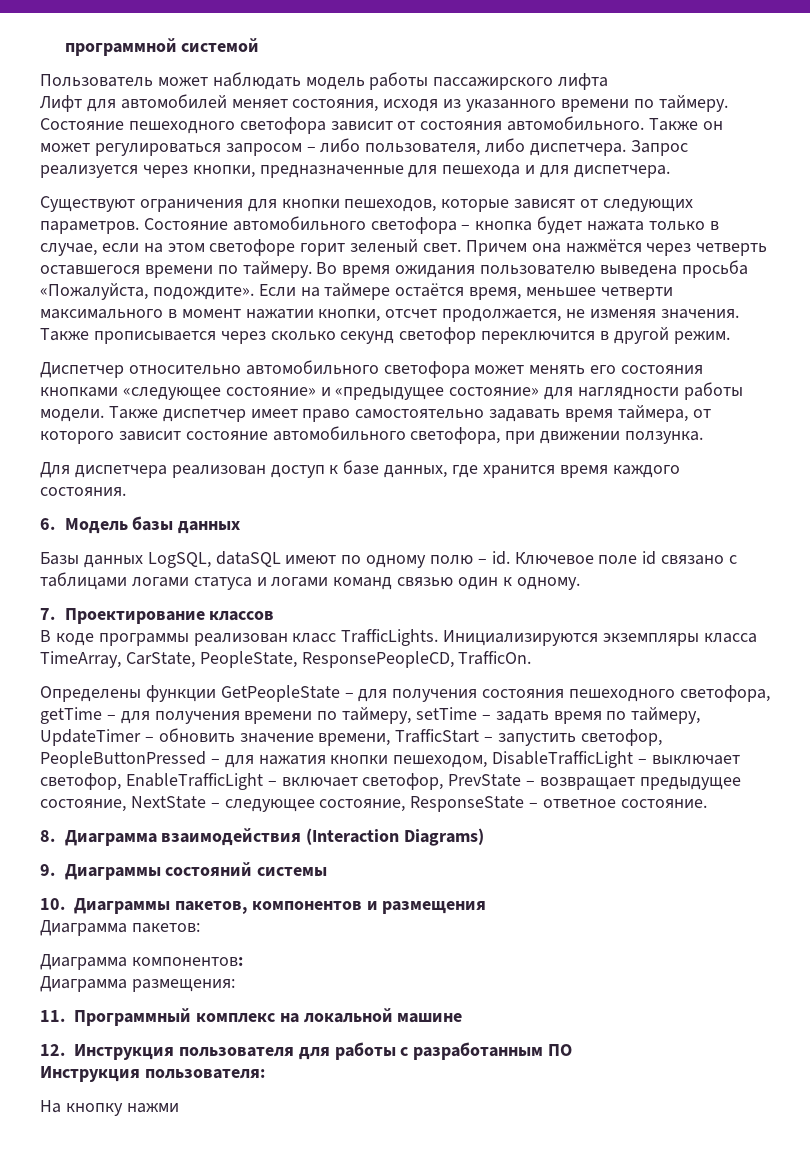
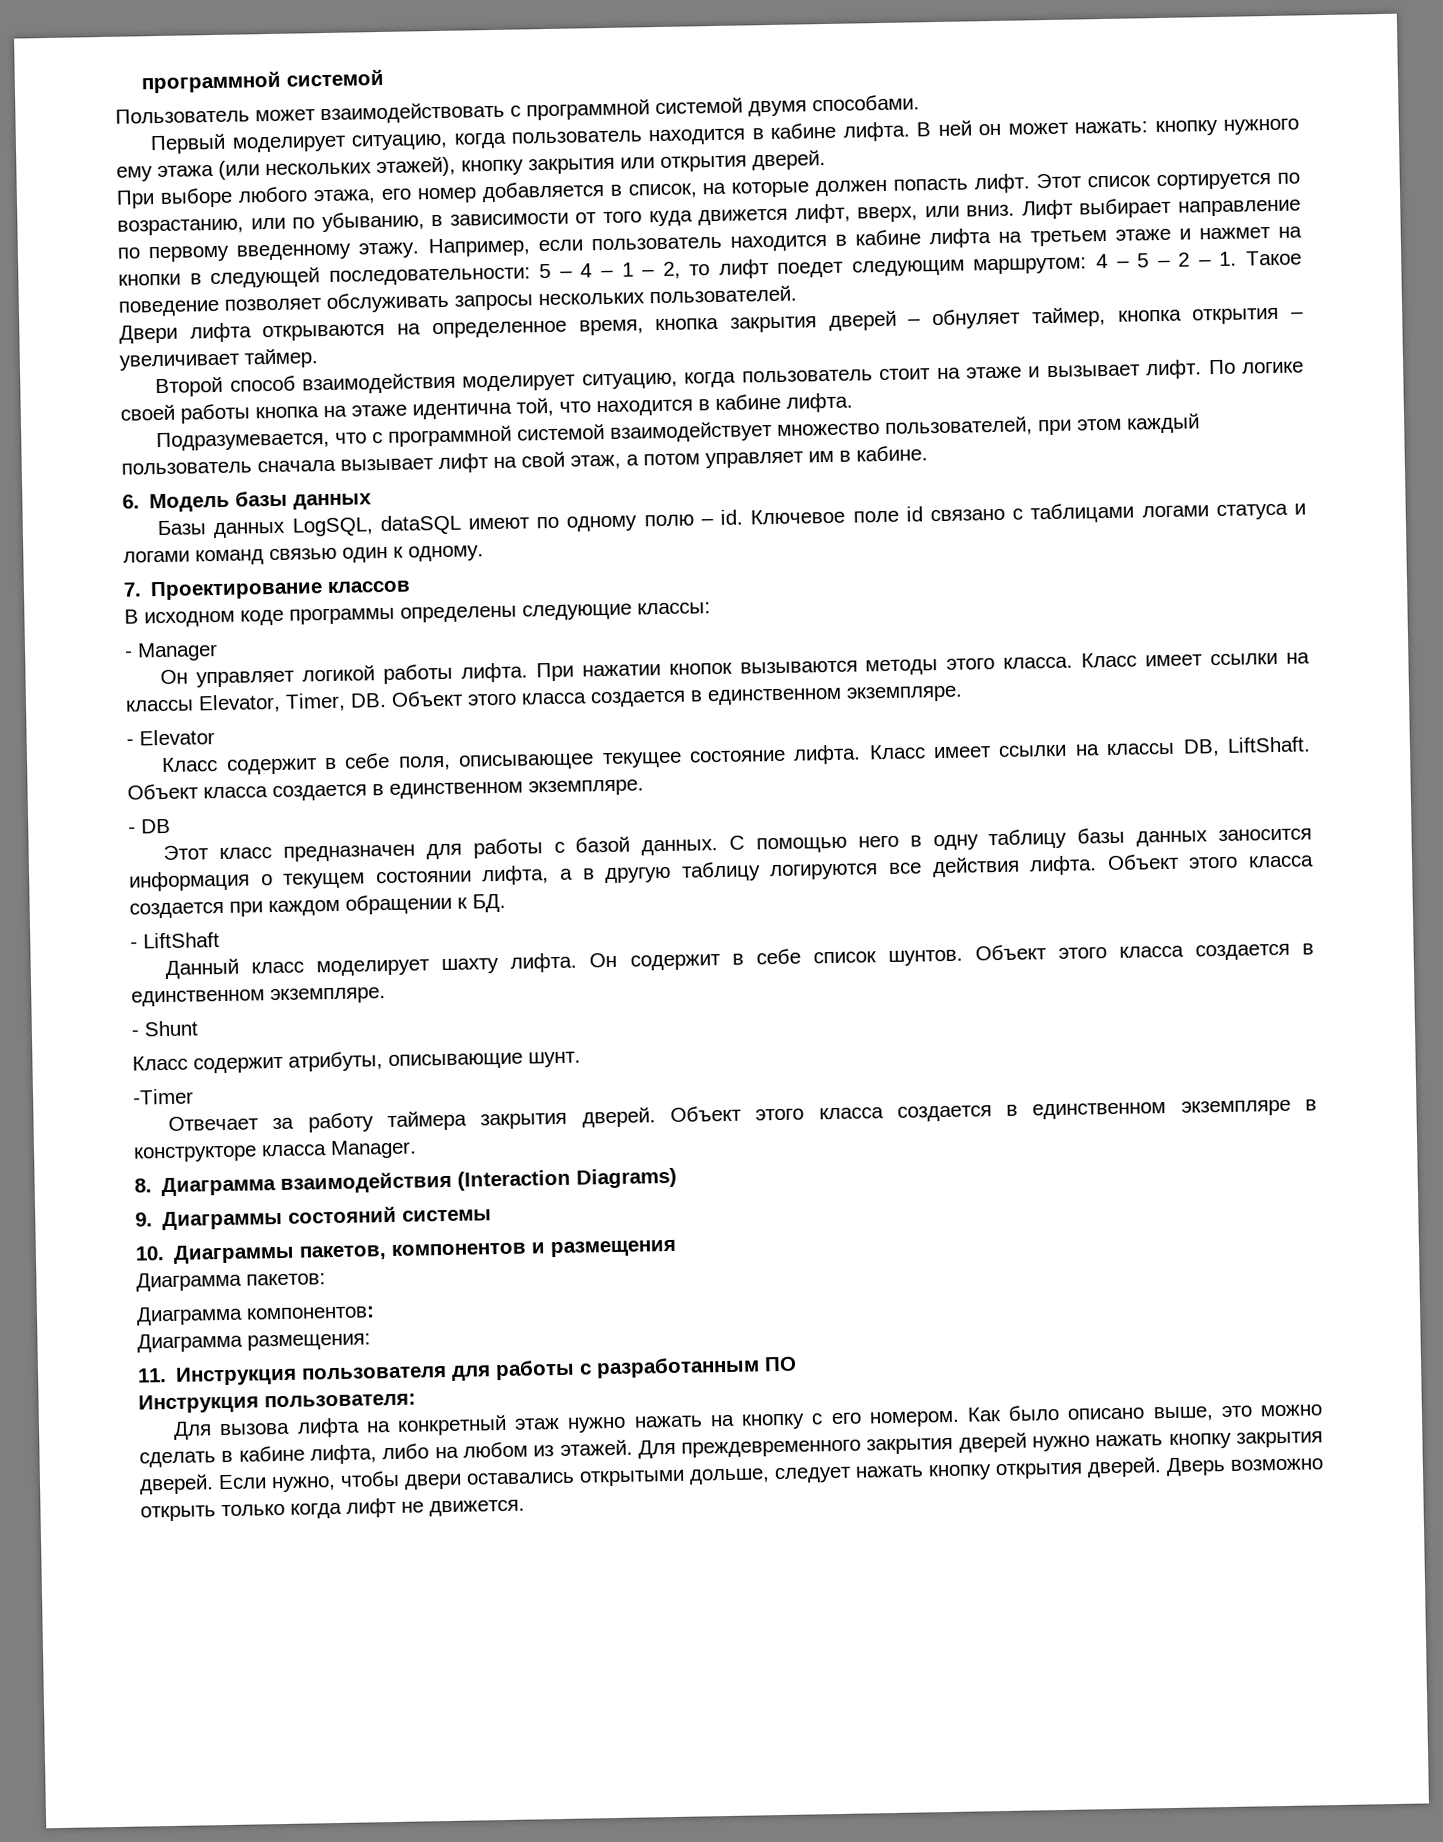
- Пользователь может наблюдать модель работы пассажирского лифта
- Лифт для автомобилей меняет состояния, исходя из указанного времени по таймеру. Состояние пешеходного светофора зависит от состояния автомобильного. Также он может регулироваться запросом – либо пользователя, либо диспетчера. Запрос реализуется через кнопки, предназначенные для пешехода и для диспетчера.
- Существуют ограничения для кнопки пешеходов, которые зависят от следующих параметров. Состояние автомобильного светофора – кнопка будет нажата только в случае, если на этом светофоре горит зеленый свет. Причем она нажмётся через четверть оставшегося времени по таймеру. Во время ожидания пользователю выведена просьба «Пожалуйста, подождите». Если на таймере остаётся время, меньшее четверти максимального в момент нажатии кнопки, отсчет продолжается, не изменяя значения. Также прописывается через сколько секунд светофор переключится в другой режим.
- Диспетчер относительно автомобильного светофора может менять его состояния кнопками «следующее состояние» и «предыдущее состояние» для наглядности работы модели. Также диспетчер имеет право самостоятельно задавать время таймера, от которого зависит состояние автомобильного светофора, при движении ползунка.
- Для диспетчера реализован доступ к базе данных, где хранится время каждого состояния.
+ Пользователь может взаимодействовать с программной системой двумя способами.
+ Первый моделирует ситуацию, когда пользователь находится в кабине лифта. В ней он может нажать: кнопку нужного ему этажа (или нескольких этажей), кнопку закрытия или открытия дверей.
+ При выборе любого этажа, его номер добавляется в список, на которые должен попасть лифт. Этот список сортируется по возрастанию, или по убыванию, в зависимости от того куда движется лифт, вверх, или вниз. Лифт выбирает направление по первому введенному этажу. Например, если пользователь находится в кабине лифта на третьем этаже и нажмет на кнопки в следующей последовательности: 5 – 4 – 1 – 2, то лифт поедет следующим маршрутом: 4 – 5 – 2 – 1. Такое поведение позволяет обслуживать запросы нескольких пользователей.
+ Двери лифта открываются на определенное время, кнопка закрытия дверей – обнуляет таймер, кнопка открытия – увеличивает таймер.
+ Второй способ взаимодействия моделирует ситуацию, когда пользователь стоит на этаже и вызывает лифт. По логике своей работы кнопка на этаже идентична той, что находится в кабине лифта.
+ Подразумевается, что с программной системой взаимодействует множество пользователей, при этом каждый пользователь сначала вызывает лифт на свой этаж, а потом управляет им в кабине.
- В коде программы реализован класс TrafficLights. Инициализируются экземпляры класса TimeArray, CarState, PeopleState, ResponsePeopleCD, TrafficOn.
- Определены функции GetPeopleState – для получения состояния пешеходного светофора, getTime – для получения времени по таймеру, setTime – задать время по таймеру, UpdateTimer – обновить значение времени, TrafficStart – запустить светофор, PeopleButtonPressed – для нажатия кнопки пешеходом, DisableTrafficLight – выключает светофор, EnableTrafficLight – включает светофор, PrevState – возвращает предыдущее состояние, NextState – следующее состояние, ResponseState – ответное состояние.
+ В исходном коде программы определены следующие классы:
+ - Manager
+ Он управляет логикой работы лифта. При нажатии кнопок вызываются методы этого класса. Класс имеет ссылки на классы Elevator, Timer, DB. Объект этого класса создается в единственном экземпляре.
+ - Elevator
+ Класс содержит в себе поля, описывающее текущее состояние лифта. Класс имеет ссылки на классы DB, LiftShaft. Объект класса создается в единственном экземпляре.
+ - DB
+ Этот класс предназначен для работы с базой данных. С помощью него в одну таблицу базы данных заносится информация о текущем состоянии лифта, а в другую таблицу логируются все действия лифта. Объект этого класса создается при каждом обращении к БД.
+ - LiftShaft
+ Данный класс моделирует шахту лифта. Он содержит в себе список шунтов. Объект этого класса создается в единственном экземпляре.
+ - Shunt
+ Класс содержит атрибуты, описывающие шунт.
+ -Timer
+ Отвечает за работу таймера закрытия дверей. Объект этого класса создается в единственном экземпляре в конструкторе класса Manager.
- 11. Программный комплекс на локальной машине
- 12. Инструкция пользователя для работы с разработанным ПО
+ 11. Инструкция пользователя для работы с разработанным ПО
- На кнопку нажми
+ Для вызова лифта на конкретный этаж нужно нажать на кнопку с его номером. Как было описано выше, это можно сделать в кабине лифта, либо на любом из этажей. Для преждевременного закрытия дверей нужно нажать кнопку закрытия дверей. Если нужно, чтобы двери оставались открытыми дольше, следует нажать кнопку открытия дверей. Дверь возможно открыть только когда лифт не движется.

